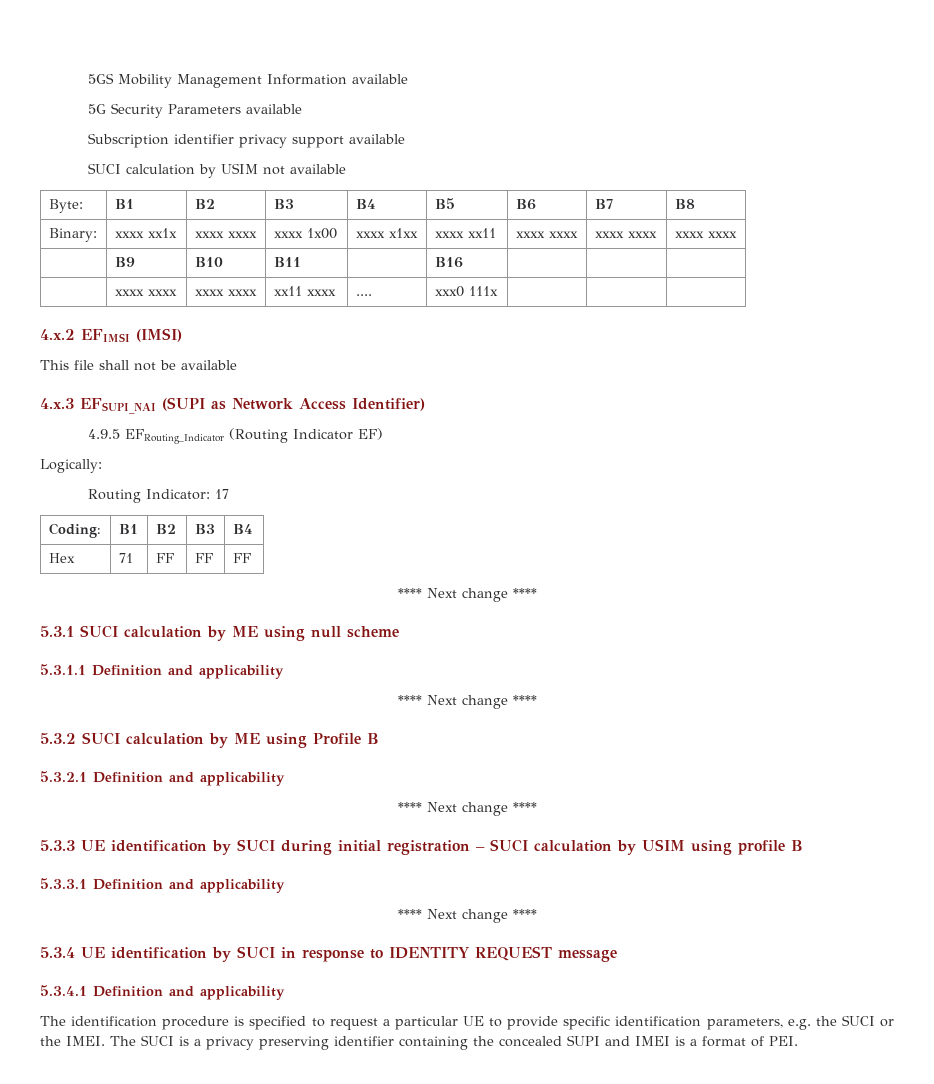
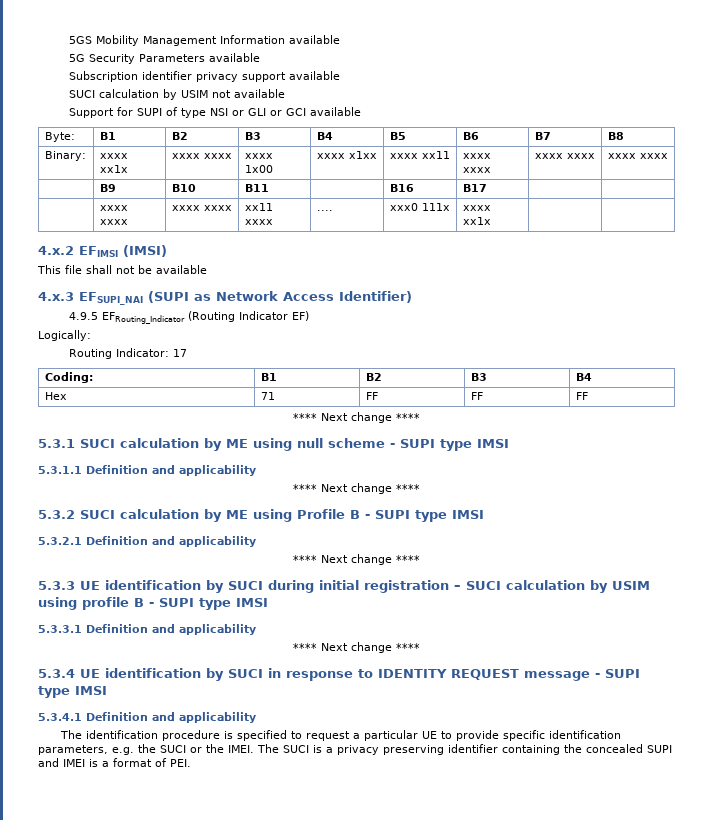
+ Support for SUPI of type NSI or GLI or GCI available
- | B9 | B10 | B11 | | B16 | | |
+ | B9 | B10 | B11 | | B16 | B17 | |
- | xxxx xxxx | xxxx xxxx | xx11 xxxx | .... | xxx0 111x | | |
+ | xxxx xxxx | xxxx xxxx | xx11 xxxx | .... | xxx0 111x | xxxx xx1x | |
- 5.3.1 SUCI calculation by ME using null scheme
+ 5.3.1 SUCI calculation by ME using null scheme - SUPI type IMSI
- 5.3.2 SUCI calculation by ME using Profile B
+ 5.3.2 SUCI calculation by ME using Profile B - SUPI type IMSI
- 5.3.3 UE identification by SUCI during initial registration – SUCI calculation by USIM using profile B
+ 5.3.3 UE identification by SUCI during initial registration – SUCI calculation by USIM using profile B - SUPI type IMSI
- 5.3.4 UE identification by SUCI in response to IDENTITY REQUEST message
+ 5.3.4 UE identification by SUCI in response to IDENTITY REQUEST message - SUPI type IMSI

